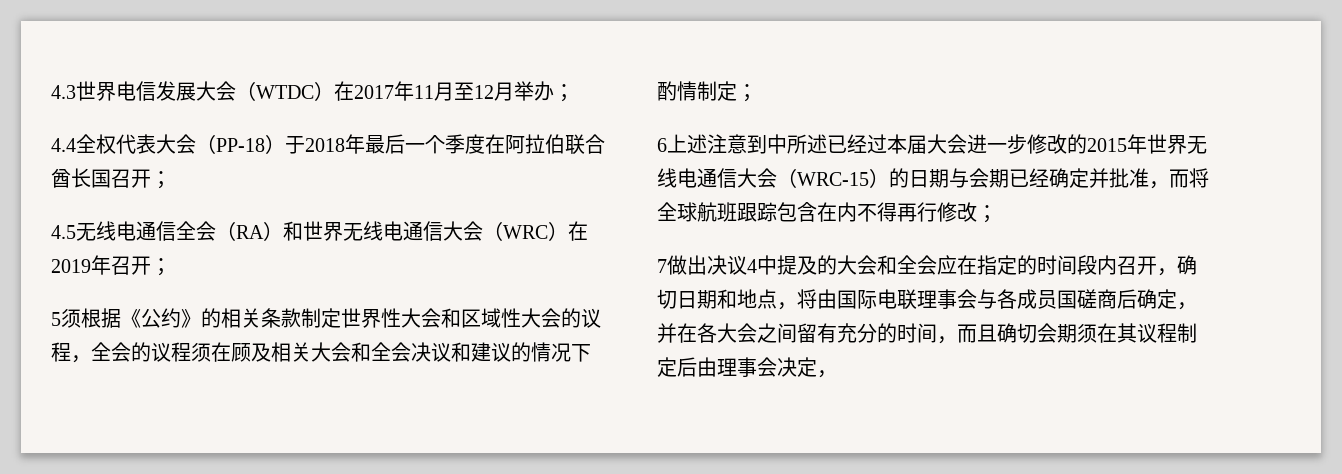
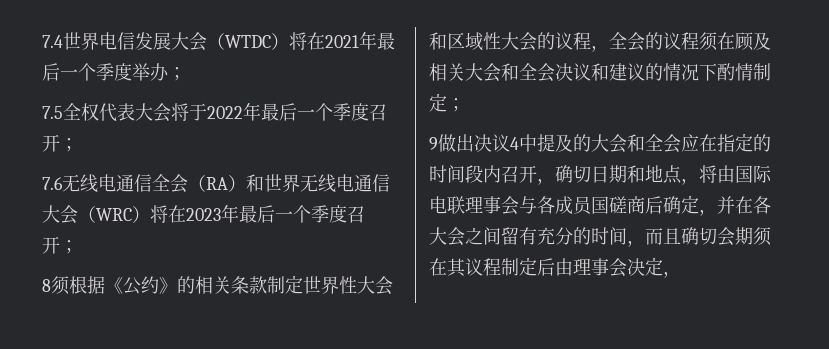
- 4.3世界电信发展大会（WTDC）在2017年11月至12月举办；
- 4.4全权代表大会（PP-18）于2018年最后一个季度在阿拉伯联合酋长国召开；
- 4.5无线电通信全会（RA）和世界无线电通信大会（WRC）在2019年召开；
- 5须根据《公约》的相关条款制定世界性大会和区域性大会的议程，全会的议程须在顾及相关大会和全会决议和建议的情况下酌情制定；
+ 7.4世界电信发展大会（WTDC）将在2021年最后一个季度举办；
+ 7.5全权代表大会将于2022年最后一个季度召开；
+ 7.6无线电通信全会（RA）和世界无线电通信大会（WRC）将在2023年最后一个季度召开；
+ 8须根据《公约》的相关条款制定世界性大会和区域性大会的议程，全会的议程须在顾及相关大会和全会决议和建议的情况下酌情制定；
- 6上述注意到中所述已经过本届大会进一步修改的2015年世界无线电通信大会（WRC-15）的日期与会期已经确定并批准，而将全球航班跟踪包含在内不得再行修改；
- 7做出决议4中提及的大会和全会应在指定的时间段内召开，确切日期和地点，将由国际电联理事会与各成员国磋商后确定，并在各大会之间留有充分的时间，而且确切会期须在其议程制定后由理事会决定，
+ 9做出决议4中提及的大会和全会应在指定的时间段内召开，确切日期和地点，将由国际电联理事会与各成员国磋商后确定，并在各大会之间留有充分的时间，而且确切会期须在其议程制定后由理事会决定，

